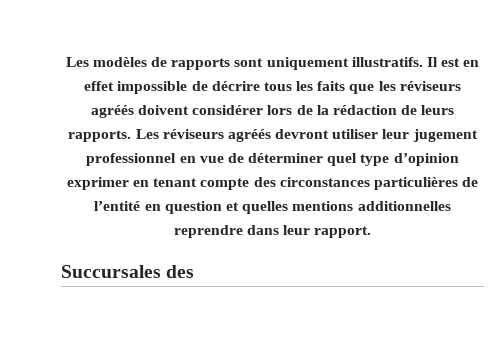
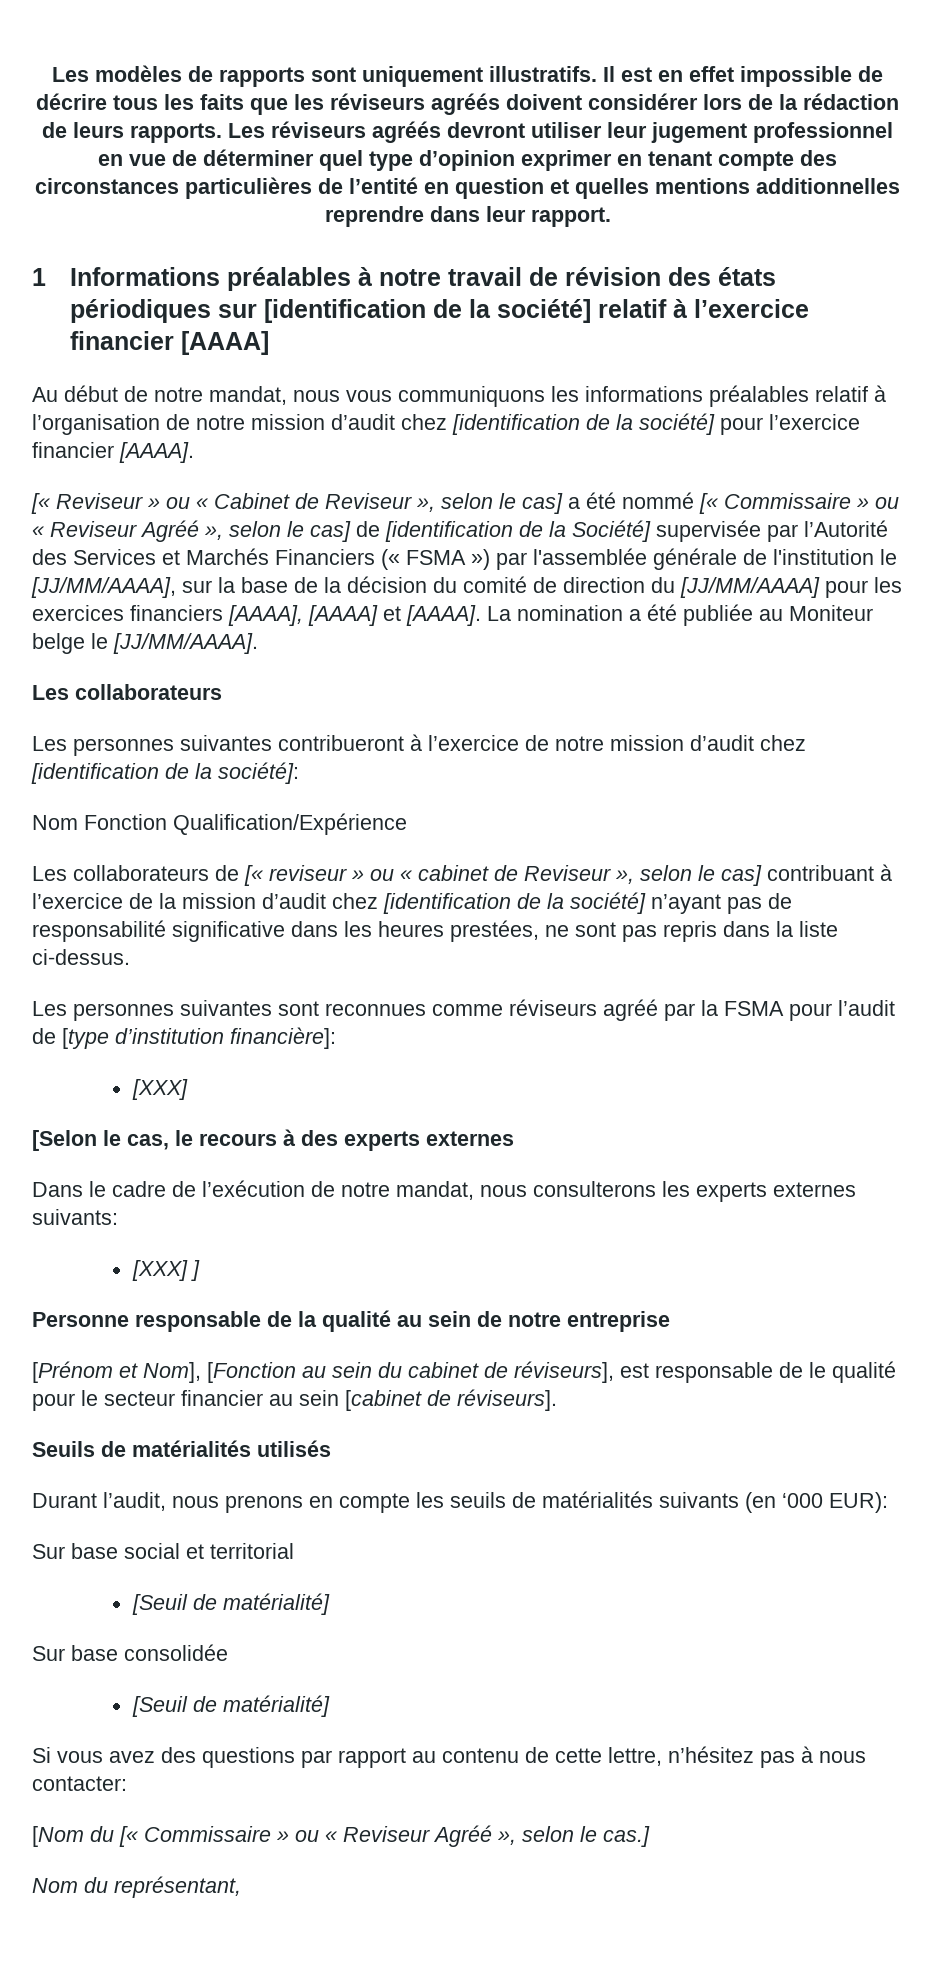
- Succursales des
+ 1 Informations préalables à notre travail de révision des états périodiques sur [identification de la société] relatif à l’exercice financier [AAAA]
+ Au début de notre mandat, nous vous communiquons les informations préalables relatif à l’organisation de notre mission d’audit chez [identification de la société] pour l’exercice financier [AAAA].
+ [« Reviseur » ou « Cabinet de Reviseur », selon le cas] a été nommé [« Commissaire » ou « Reviseur Agréé », selon le cas] de [identification de la Société] supervisée par l’Autorité des Services et Marchés Financiers (« FSMA ») par l'assemblée générale de l'institution le [JJ/MM/AAAA], sur la base de la décision du comité de direction du [JJ/MM/AAAA] pour les exercices financiers [AAAA], [AAAA] et [AAAA]. La nomination a été publiée au Moniteur belge le [JJ/MM/AAAA].
+ Les collaborateurs
+ Les personnes suivantes contribueront à l’exercice de notre mission d’audit chez [identification de la société]:
+ Nom Fonction Qualification/Expérience
+ Les collaborateurs de [« reviseur » ou « cabinet de Reviseur », selon le cas] contribuant à l’exercice de la mission d’audit chez [identification de la société] n’ayant pas de responsabilité significative dans les heures prestées, ne sont pas repris dans la liste ci-dessus.
+ Les personnes suivantes sont reconnues comme réviseurs agréé par la FSMA pour l’audit de [type d’institution financière]:
+ [XXX]
+ [Selon le cas, le recours à des experts externes
+ Dans le cadre de l’exécution de notre mandat, nous consulterons les experts externes suivants:
+ [XXX] ]
+ Personne responsable de la qualité au sein de notre entreprise
+ [Prénom et Nom], [Fonction au sein du cabinet de réviseurs], est responsable de le qualité pour le secteur financier au sein [cabinet de réviseurs].
+ Seuils de matérialités utilisés
+ Durant l’audit, nous prenons en compte les seuils de matérialités suivants (en ‘000 EUR):
+ Sur base social et territorial
+ [Seuil de matérialité]
+ Sur base consolidée
+ [Seuil de matérialité]
+ Si vous avez des questions par rapport au contenu de cette lettre, n’hésitez pas à nous contacter:
+ [Nom du [« Commissaire » ou « Reviseur Agréé », selon le cas.]
+ Nom du représentant,

